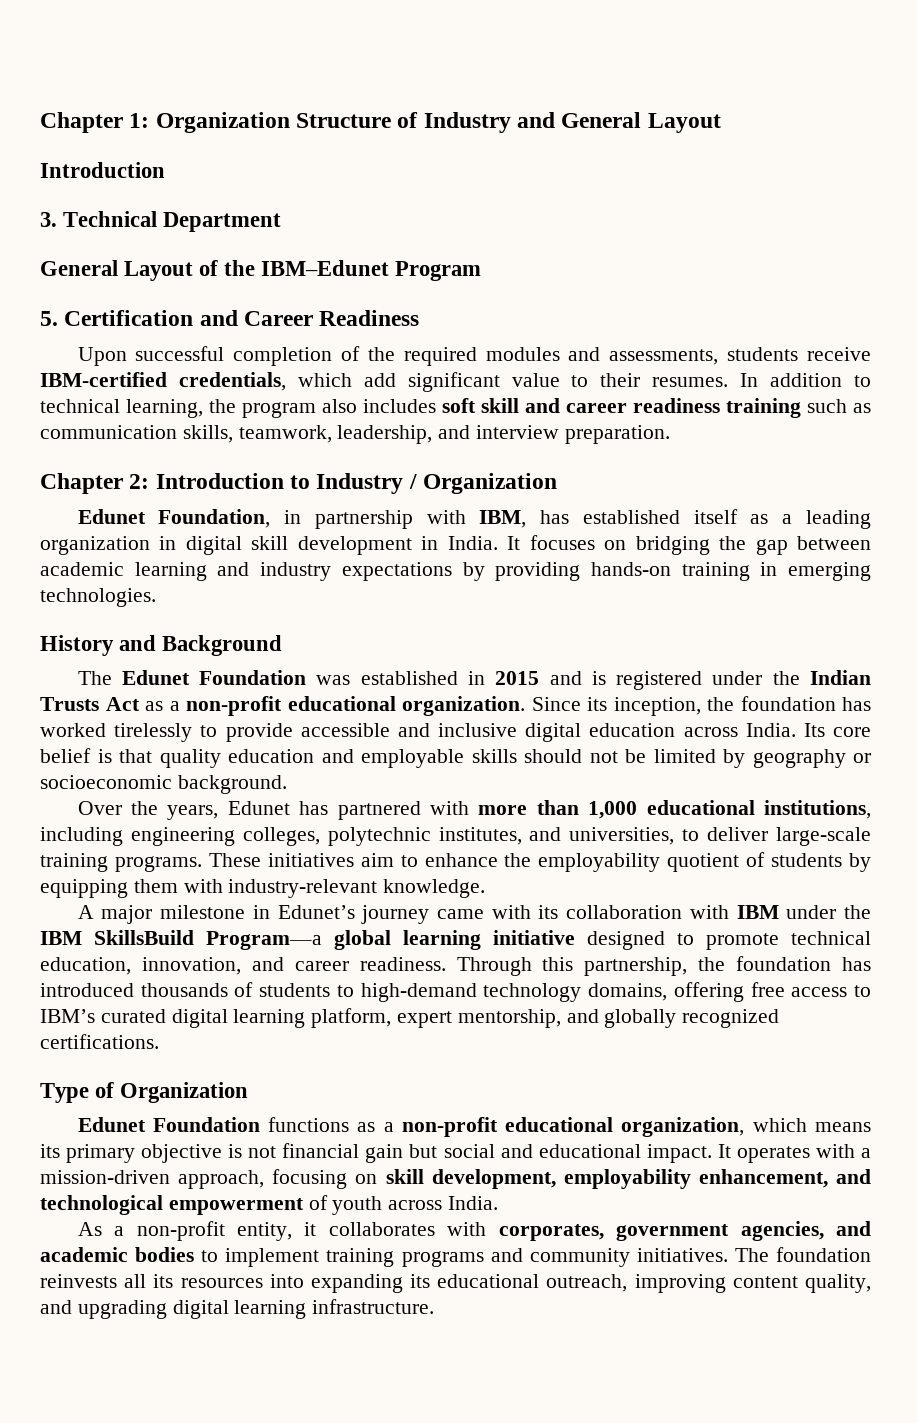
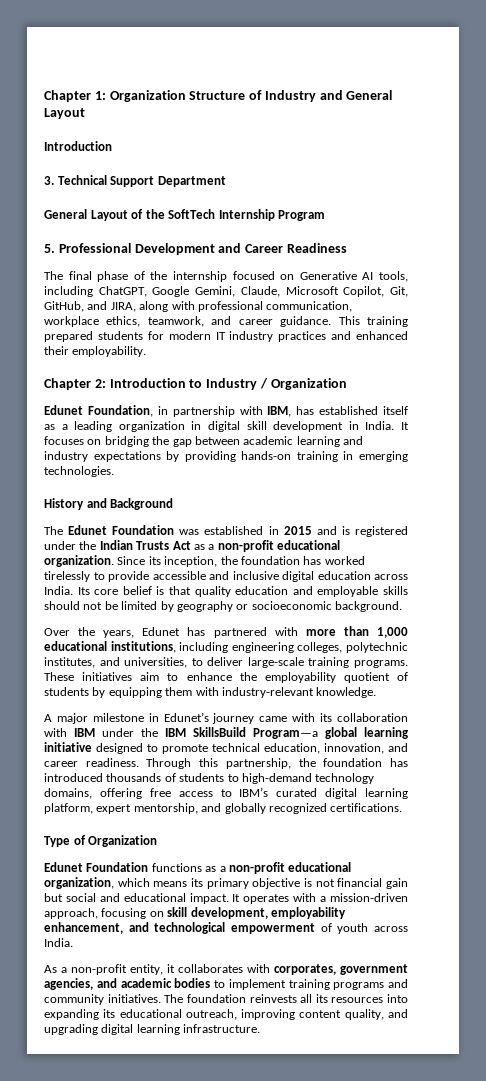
- 3. Technical Department
+ 3. Technical Support Department
- General Layout of the IBM–Edunet Program
+ General Layout of the SoftTech Internship Program
- 5. Certification and Career Readiness
+ 5. Professional Development and Career Readiness
- Upon successful completion of the required modules and assessments, students receive IBM-certified credentials, which add significant value to their resumes. In addition to technical learning, the program also includes soft skill and career readiness training such as communication skills, teamwork, leadership, and interview preparation.
+ The final phase of the internship focused on Generative AI tools, including ChatGPT, Google Gemini, Claude, Microsoft Copilot, Git, GitHub, and JIRA, along with professional communication, workplace ethics, teamwork, and career guidance. This training prepared students for modern IT industry practices and enhanced their employability.

